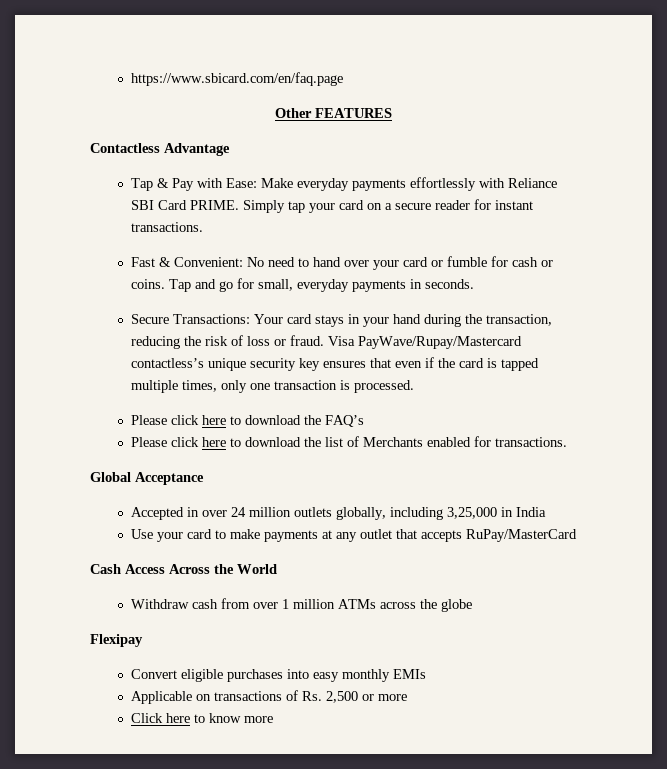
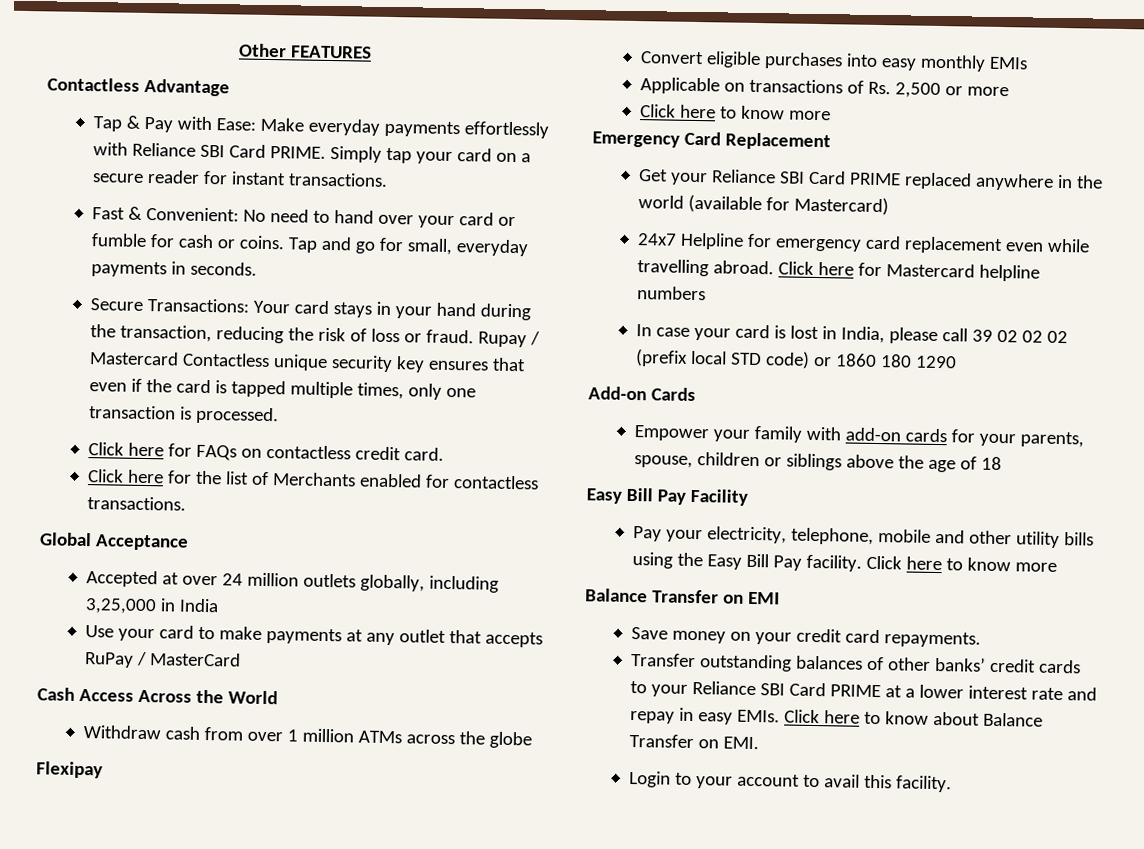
- https://www.sbicard.com/en/faq.page
- Visa PayWave/Rupay/Mastercard contactless’s unique security key ensures that even if the card is tapped multiple times, only one transaction is processed.
+ Rupay / Mastercard Contactless unique security key ensures that even if the card is tapped multiple times, only one transaction is processed.
- Please click here to download the FAQ’s
- Please click here to download the list of Merchants enabled for transactions.
+ Click here for FAQs on contactless credit card.
+ Click here for the list of Merchants enabled for contactless transactions.
- Accepted in over 24 million outlets globally, including 3,25,000 in India
+ Accepted at over 24 million outlets globally, including 3,25,000 in India
- Use your card to make payments at any outlet that accepts RuPay/MasterCard
+ Use your card to make payments at any outlet that accepts RuPay / MasterCard
+ Emergency Card Replacement
+ Get your Reliance SBI Card PRIME replaced anywhere in the world (available for Mastercard)
+ 24x7 Helpline for emergency card replacement even while travelling abroad. Click here for Mastercard helpline numbers
+ In case your card is lost in India, please call 39 02 02 02 (prefix local STD code) or 1860 180 1290
+ Add-on Cards
+ Empower your family with add-on cards for your parents, spouse, children or siblings above the age of 18
+ Easy Bill Pay Facility
+ Pay your electricity, telephone, mobile and other utility bills using the Easy Bill Pay facility. Click here to know more
+ Balance Transfer on EMI
+ Save money on your credit card repayments.
+ Transfer outstanding balances of other banks’ credit cards to your Reliance SBI Card PRIME at a lower interest rate and repay in easy EMIs. Click here to know about Balance Transfer on EMI.
+ Login to your account to avail this facility.

